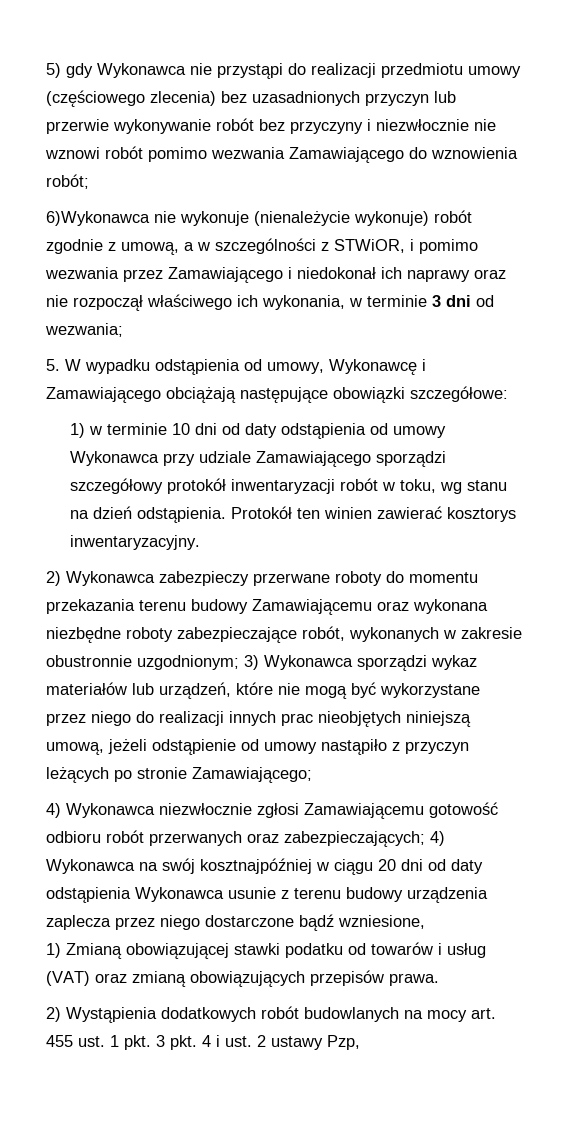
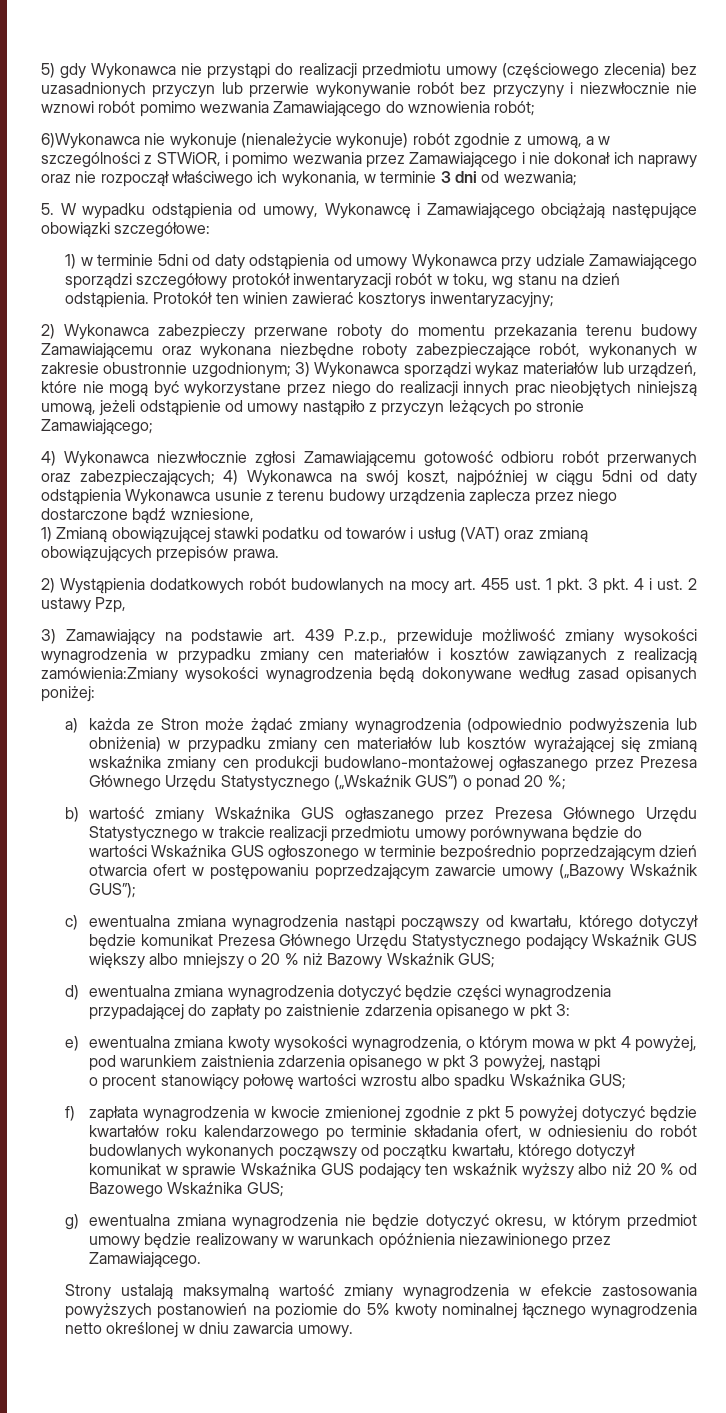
- 6)Wykonawca nie wykonuje (nienależycie wykonuje) robót zgodnie z umową, a w szczególności z STWiOR, i pomimo wezwania przez Zamawiającego i niedokonał ich naprawy oraz nie rozpoczął właściwego ich wykonania, w terminie 3 dni od wezwania;
+ 6)Wykonawca nie wykonuje (nienależycie wykonuje) robót zgodnie z umową, a w szczególności z STWiOR, i pomimo wezwania przez Zamawiającego i nie dokonał ich naprawy oraz nie rozpoczął właściwego ich wykonania, w terminie 3 dni od wezwania;
- 1) w terminie 10 dni od daty odstąpienia od umowy Wykonawca przy udziale Zamawiającego sporządzi szczegółowy protokół inwentaryzacji robót w toku, wg stanu na dzień odstąpienia.
+ 1) w terminie 5dni od daty odstąpienia od umowy Wykonawca przy udziale Zamawiającego sporządzi szczegółowy protokół inwentaryzacji robót w toku, wg stanu na dzień odstąpienia.
- Protokół ten winien zawierać kosztorys inwentaryzacyjny.
+ Protokół ten winien zawierać kosztorys inwentaryzacyjny;
- 4) Wykonawca niezwłocznie zgłosi Zamawiającemu gotowość odbioru robót przerwanych oraz zabezpieczających; 4) Wykonawca na swój kosztnajpóźniej w ciągu 20 dni od daty odstąpienia Wykonawca usunie z terenu budowy urządzenia zaplecza przez niego dostarczone bądź wzniesione,
+ 4) Wykonawca niezwłocznie zgłosi Zamawiającemu gotowość odbioru robót przerwanych oraz zabezpieczających; 4) Wykonawca na swój koszt, najpóźniej w ciągu 5dni od daty odstąpienia Wykonawca usunie z terenu budowy urządzenia zaplecza przez niego dostarczone bądź wzniesione,
+ 3) Zamawiający na podstawie art. 439 P.z.p., przewiduje możliwość zmiany wysokości wynagrodzenia w przypadku zmiany cen materiałów i kosztów zawiązanych z realizacją zamówienia:Zmiany wysokości wynagrodzenia będą dokonywane według zasad opisanych poniżej:
+ a) każda ze Stron może żądać zmiany wynagrodzenia (odpowiednio podwyższenia lub obniżenia) w przypadku zmiany cen materiałów lub kosztów wyrażającej się zmianą wskaźnika zmiany cen produkcji budowlano-montażowej ogłaszanego przez Prezesa Głównego Urzędu Statystycznego („Wskaźnik GUS”) o ponad 20 %;
+ b) wartość zmiany Wskaźnika GUS ogłaszanego przez Prezesa Głównego Urzędu Statystycznego w trakcie realizacji przedmiotu umowy porównywana będzie do wartości Wskaźnika GUS ogłoszonego w terminie bezpośrednio poprzedzającym dzień otwarcia ofert w postępowaniu poprzedzającym zawarcie umowy („Bazowy Wskaźnik GUS”);
+ c) ewentualna zmiana wynagrodzenia nastąpi począwszy od kwartału, którego dotyczył będzie komunikat Prezesa Głównego Urzędu Statystycznego podający Wskaźnik GUS większy albo mniejszy o 20 % niż Bazowy Wskaźnik GUS;
+ d) ewentualna zmiana wynagrodzenia dotyczyć będzie części wynagrodzenia przypadającej do zapłaty po zaistnienie zdarzenia opisanego w pkt 3:
+ e) ewentualna zmiana kwoty wysokości wynagrodzenia, o którym mowa w pkt 4 powyżej, pod warunkiem zaistnienia zdarzenia opisanego w pkt 3 powyżej, nastąpi
+ o procent stanowiący połowę wartości wzrostu albo spadku Wskaźnika GUS;
+ f) zapłata wynagrodzenia w kwocie zmienionej zgodnie z pkt 5 powyżej dotyczyć będzie kwartałów roku kalendarzowego po terminie składania ofert, w odniesieniu do robót budowlanych wykonanych począwszy od początku kwartału, którego dotyczył komunikat w sprawie Wskaźnika GUS podający ten wskaźnik wyższy albo niż 20 % od Bazowego Wskaźnika GUS;
+ g) ewentualna zmiana wynagrodzenia nie będzie dotyczyć okresu, w którym przedmiot umowy będzie realizowany w warunkach opóźnienia niezawinionego przez Zamawiającego.
+ Strony ustalają maksymalną wartość zmiany wynagrodzenia w efekcie zastosowania powyższych postanowień na poziomie do 5% kwoty nominalnej łącznego wynagrodzenia netto określonej w dniu zawarcia umowy.

